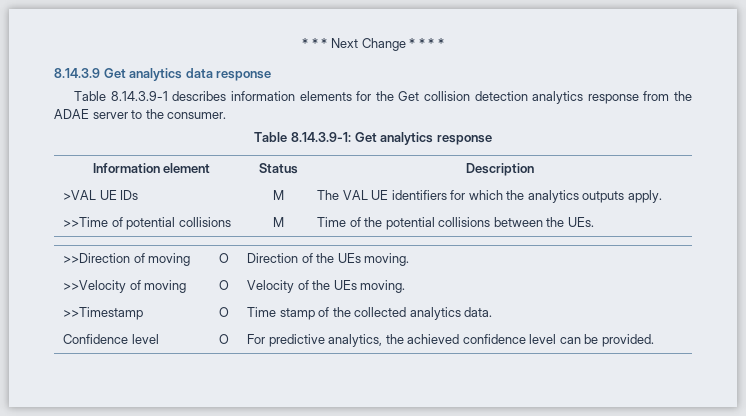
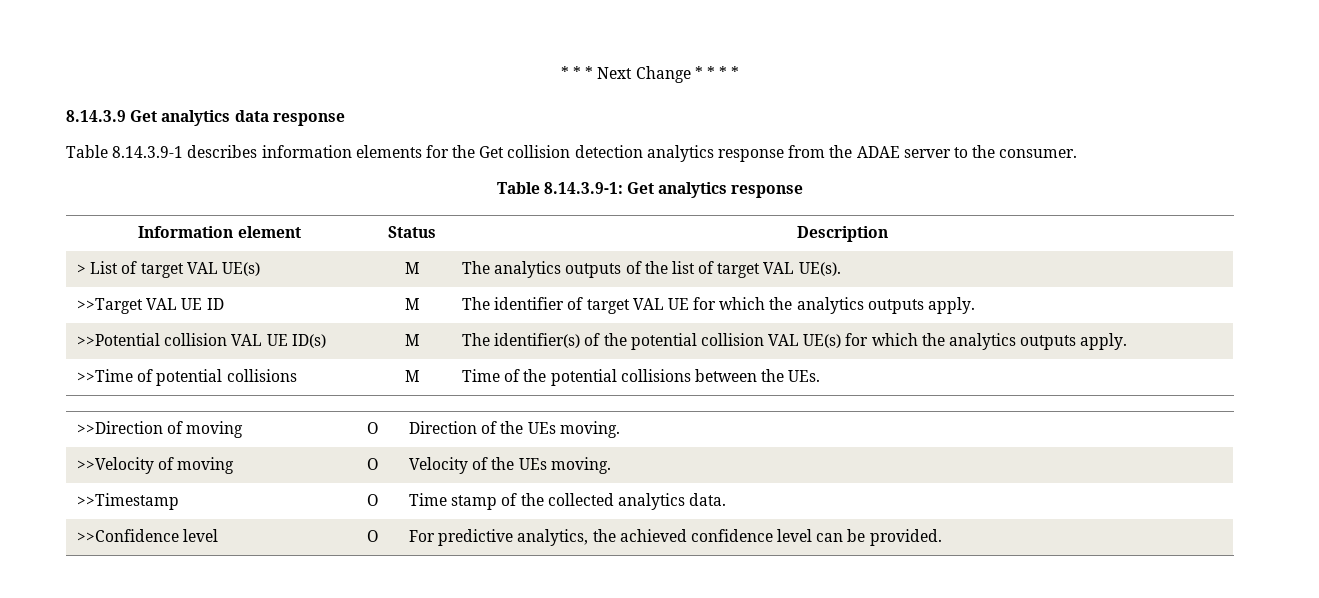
- >VAL UE IDs | M | The VAL UE identifiers for which the analytics outputs apply.
+ > List of target VAL UE(s) | M | The analytics outputs of the list of target VAL UE(s).
+ >>Target VAL UE ID | M | The identifier of target VAL UE for which the analytics outputs apply.
+ >>Potential collision VAL UE ID(s) | M | The identifier(s) of the potential collision VAL UE(s) for which the analytics outputs apply.
- Confidence level | O | For predictive analytics, the achieved confidence level can be provided.
+ >>Confidence level | O | For predictive analytics, the achieved confidence level can be provided.

